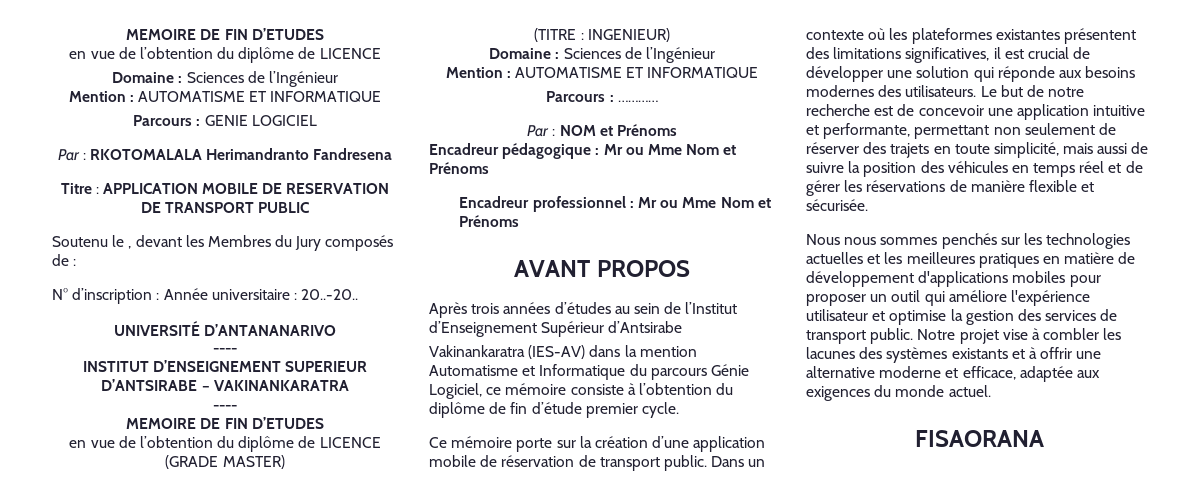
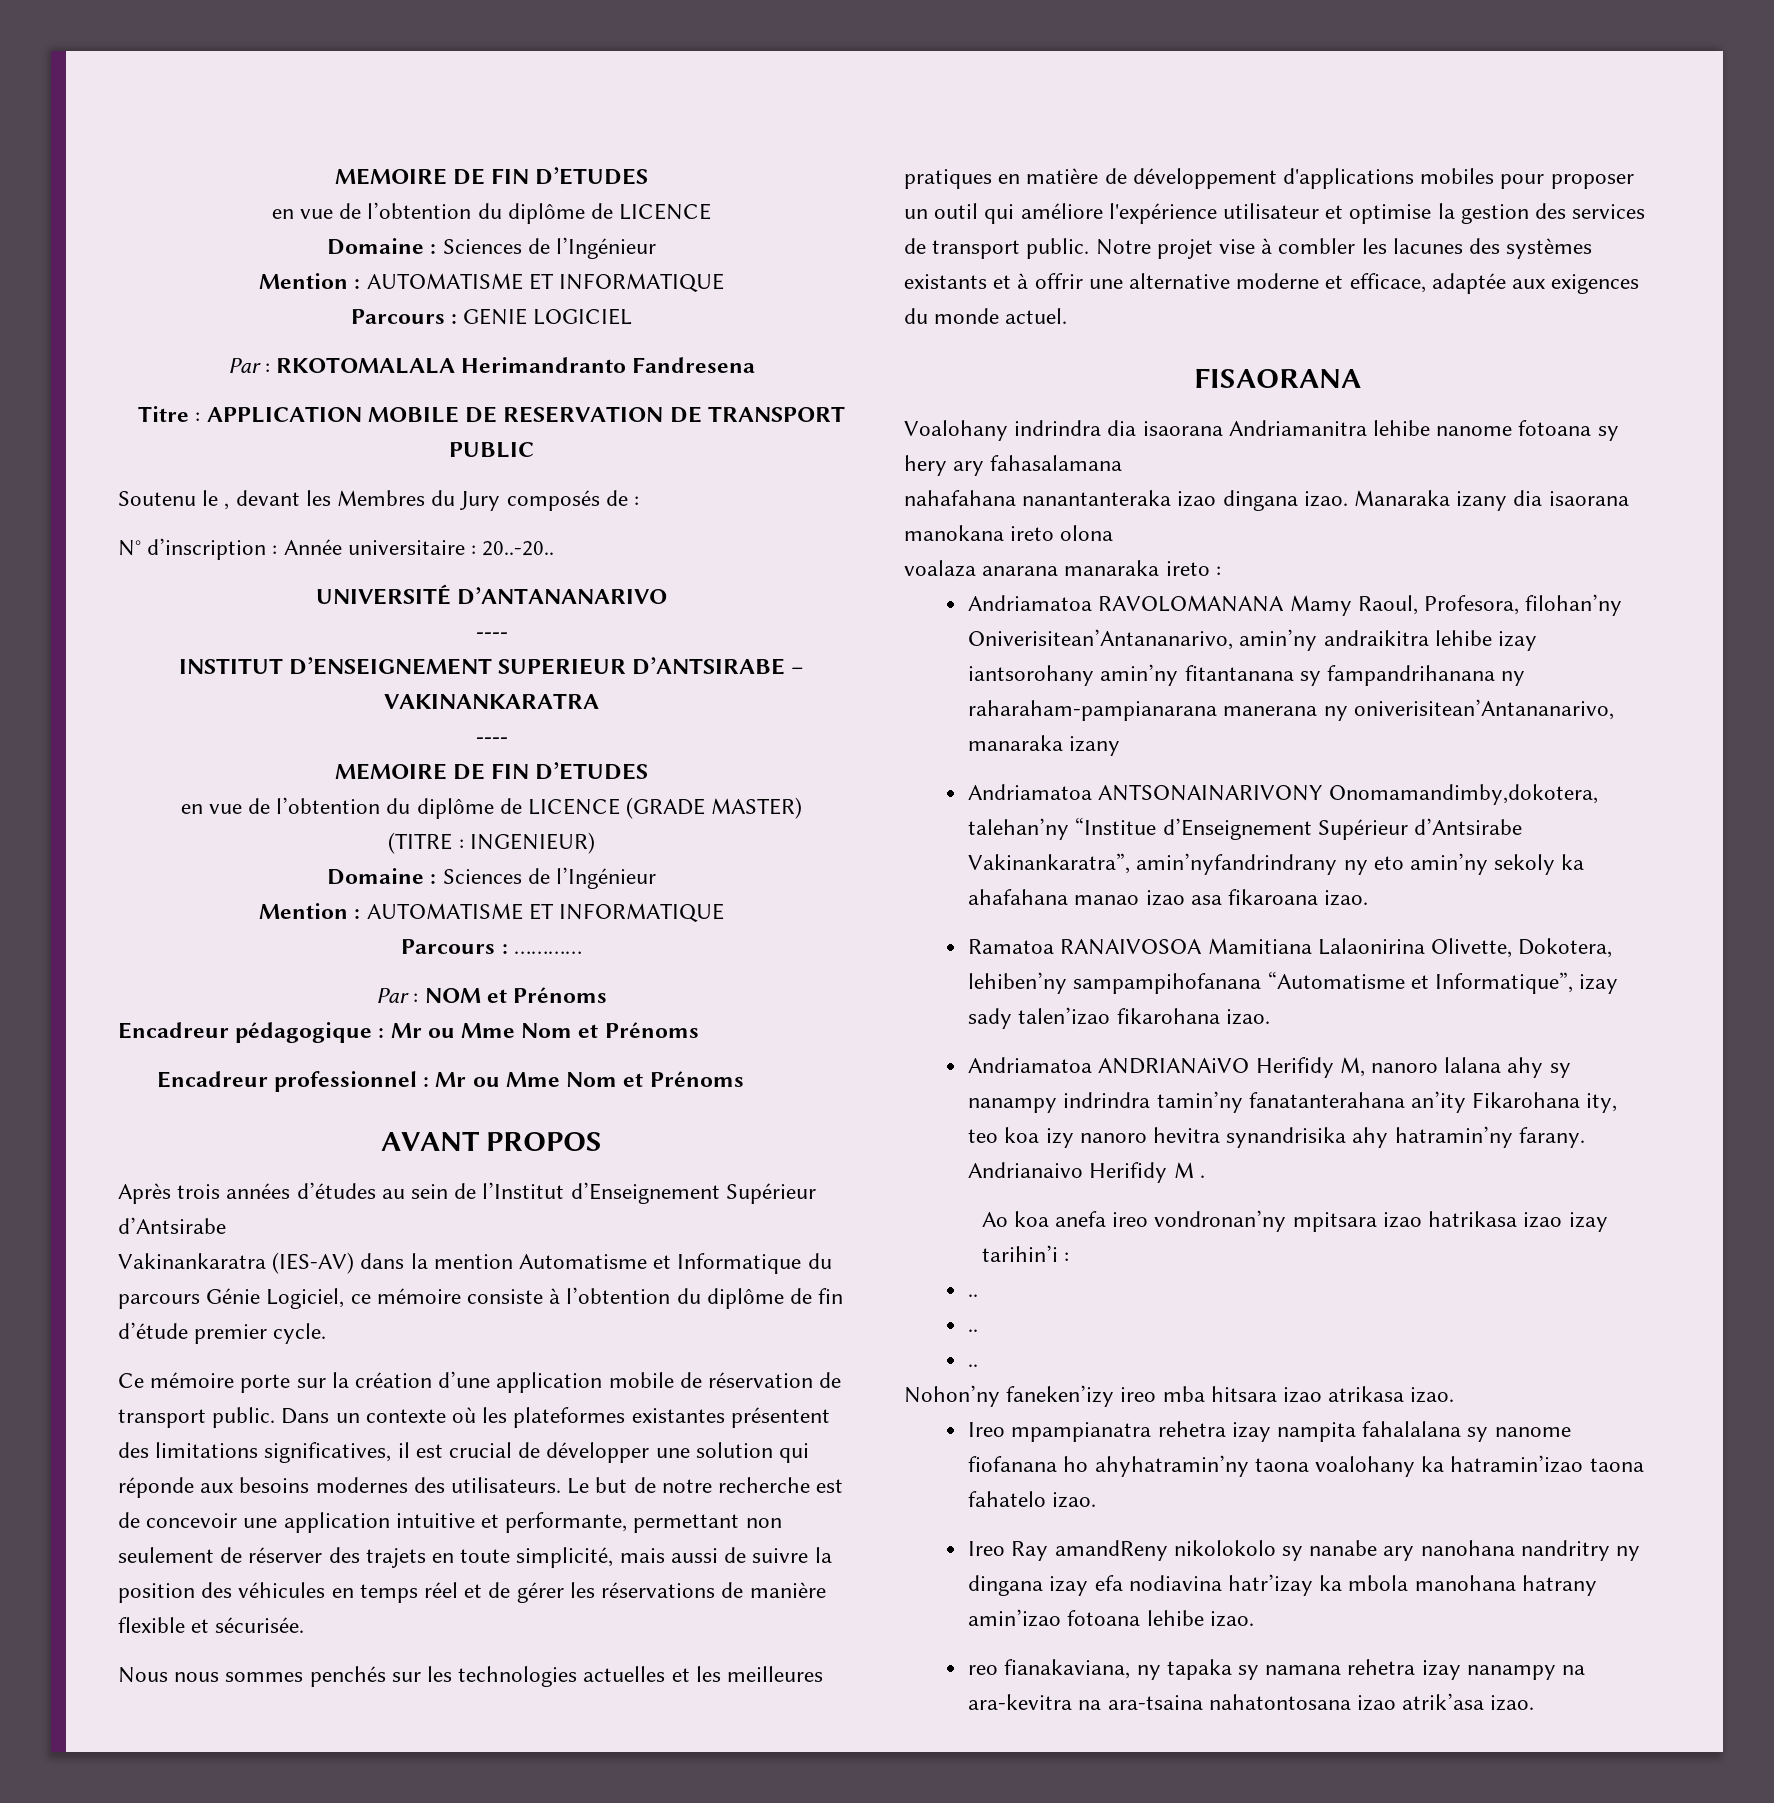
+ Voalohany indrindra dia isaorana Andriamanitra lehibe nanome fotoana sy hery ary fahasalamana
+ nahafahana nanantanteraka izao dingana izao. Manaraka izany dia isaorana manokana ireto olona
+ voalaza anarana manaraka ireto :
+ Andriamatoa RAVOLOMANANA Mamy Raoul, Profesora, filohan’ny Oniverisitean’Antananarivo, amin’ny andraikitra lehibe izay iantsorohany amin’ny fitantanana sy fampandrihanana ny raharaham-pampianarana manerana ny oniverisitean’Antananarivo, manaraka izany
+ Andriamatoa ANTSONAINARIVONY Onomamandimby,dokotera, talehan’ny “Institue d’Enseignement Supérieur d’Antsirabe Vakinankaratra”, amin’nyfandrindrany ny eto amin’ny sekoly ka ahafahana manao izao asa fikaroana izao.
+ Ramatoa RANAIVOSOA Mamitiana Lalaonirina Olivette, Dokotera, lehiben’ny sampampihofanana “Automatisme et Informatique”, izay sady talen’izao fikarohana izao.
+ Andriamatoa ANDRIANAiVO Herifidy M, nanoro lalana ahy sy nanampy indrindra tamin’ny fanatanterahana an’ity Fikarohana ity, teo koa izy nanoro hevitra synandrisika ahy hatramin’ny farany. Andrianaivo Herifidy M .
+ Ao koa anefa ireo vondronan’ny mpitsara izao hatrikasa izao izay tarihin’i :
+ ..
+ ..
+ ..
+ Nohon’ny faneken’izy ireo mba hitsara izao atrikasa izao.
+ Ireo mpampianatra rehetra izay nampita fahalalana sy nanome fiofanana ho ahyhatramin’ny taona voalohany ka hatramin’izao taona fahatelo izao.
+ Ireo Ray amandReny nikolokolo sy nanabe ary nanohana nandritry ny dingana izay efa nodiavina hatr’izay ka mbola manohana hatrany amin’izao fotoana lehibe izao.
+ reo fianakaviana, ny tapaka sy namana rehetra izay nanampy na ara-kevitra na ara-tsaina nahatontosana izao atrik’asa izao.

